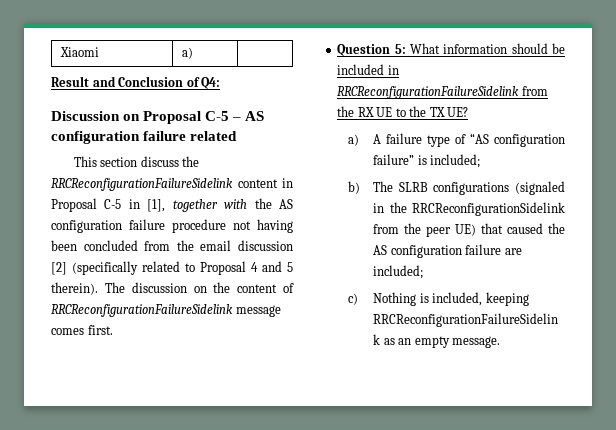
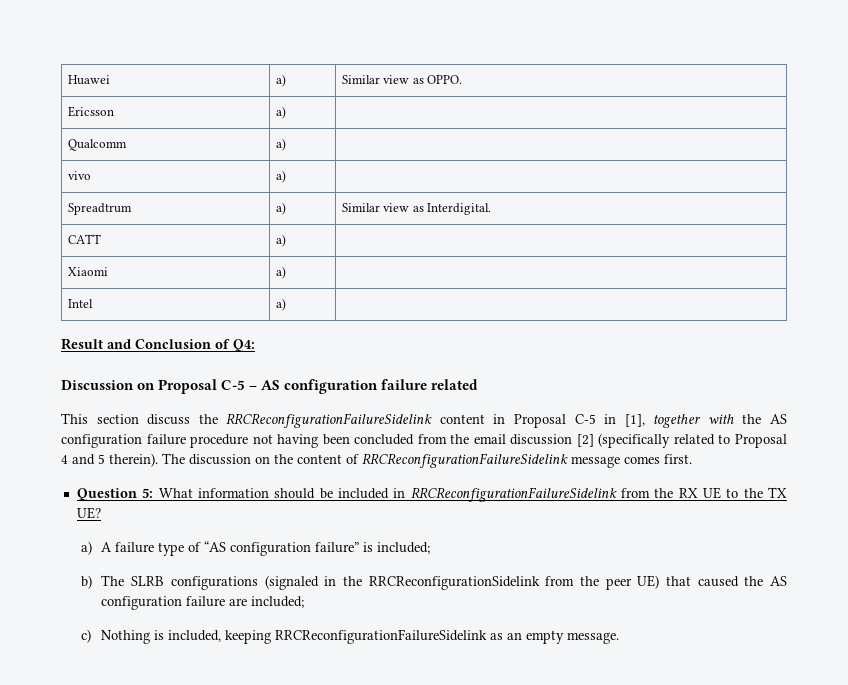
+ Huawei | a) | Similar view as OPPO.
+ Ericsson | a) |
+ Qualcomm | a) |
+ vivo | a) |
+ Spreadtrum | a) | Similar view as Interdigital.
+ CATT | a) |
+ Intel | a) |

